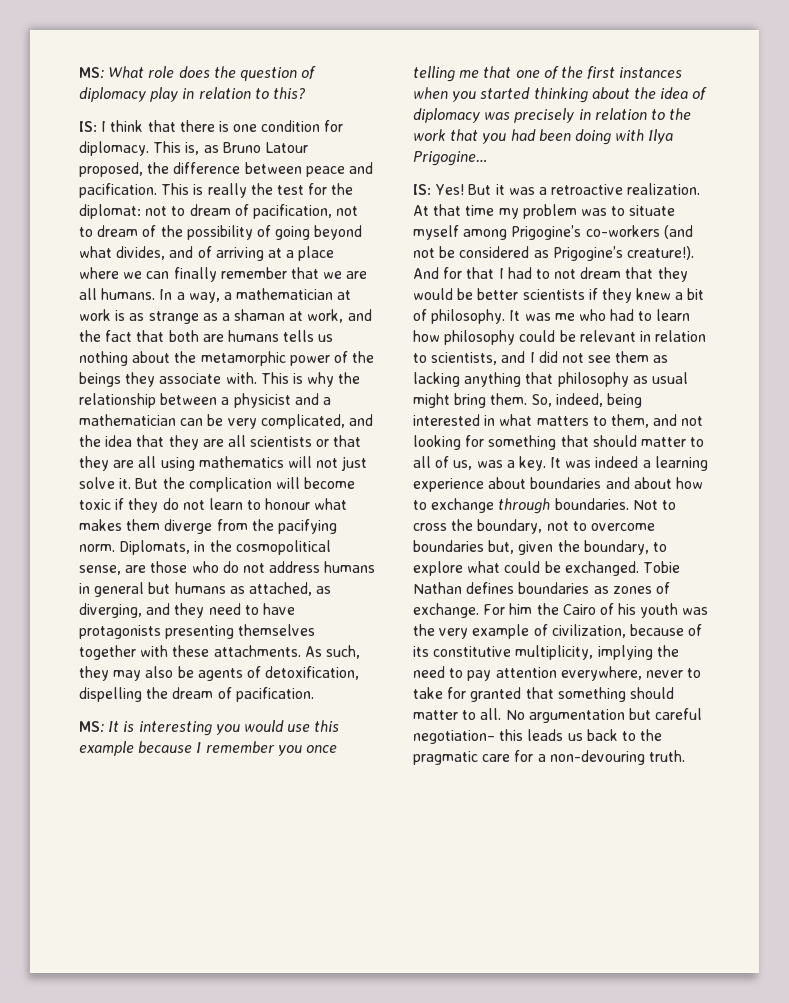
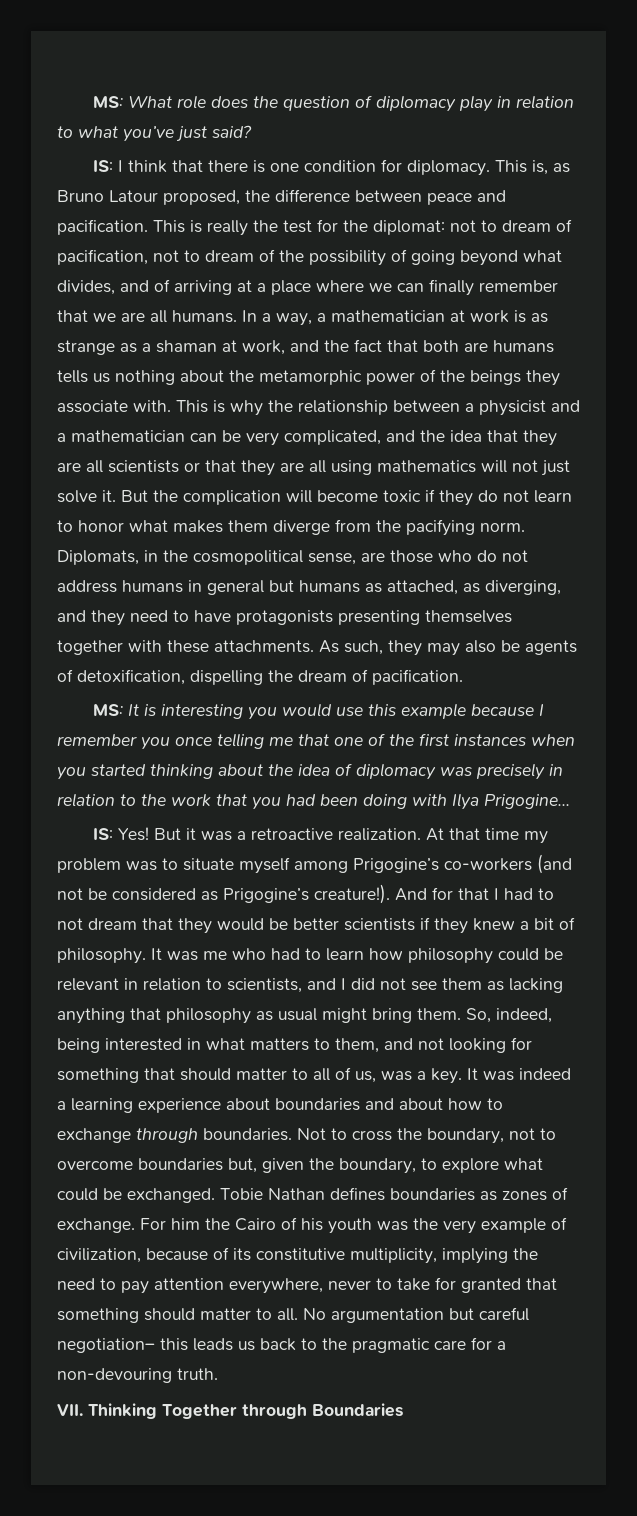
- MS: What role does the question of diplomacy play in relation to this?
+ MS: What role does the question of diplomacy play in relation to what you’ve just said?
- But the complication will become toxic if they do not learn to honour what makes them diverge from the pacifying norm.
+ But the complication will become toxic if they do not learn to honor what makes them diverge from the pacifying norm.
+ VII. Thinking Together through Boundaries

